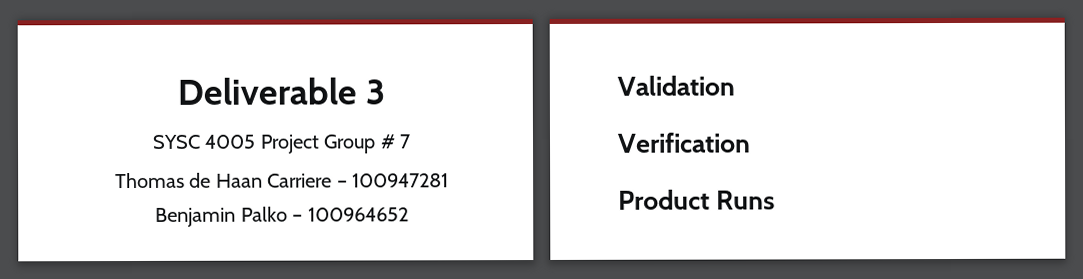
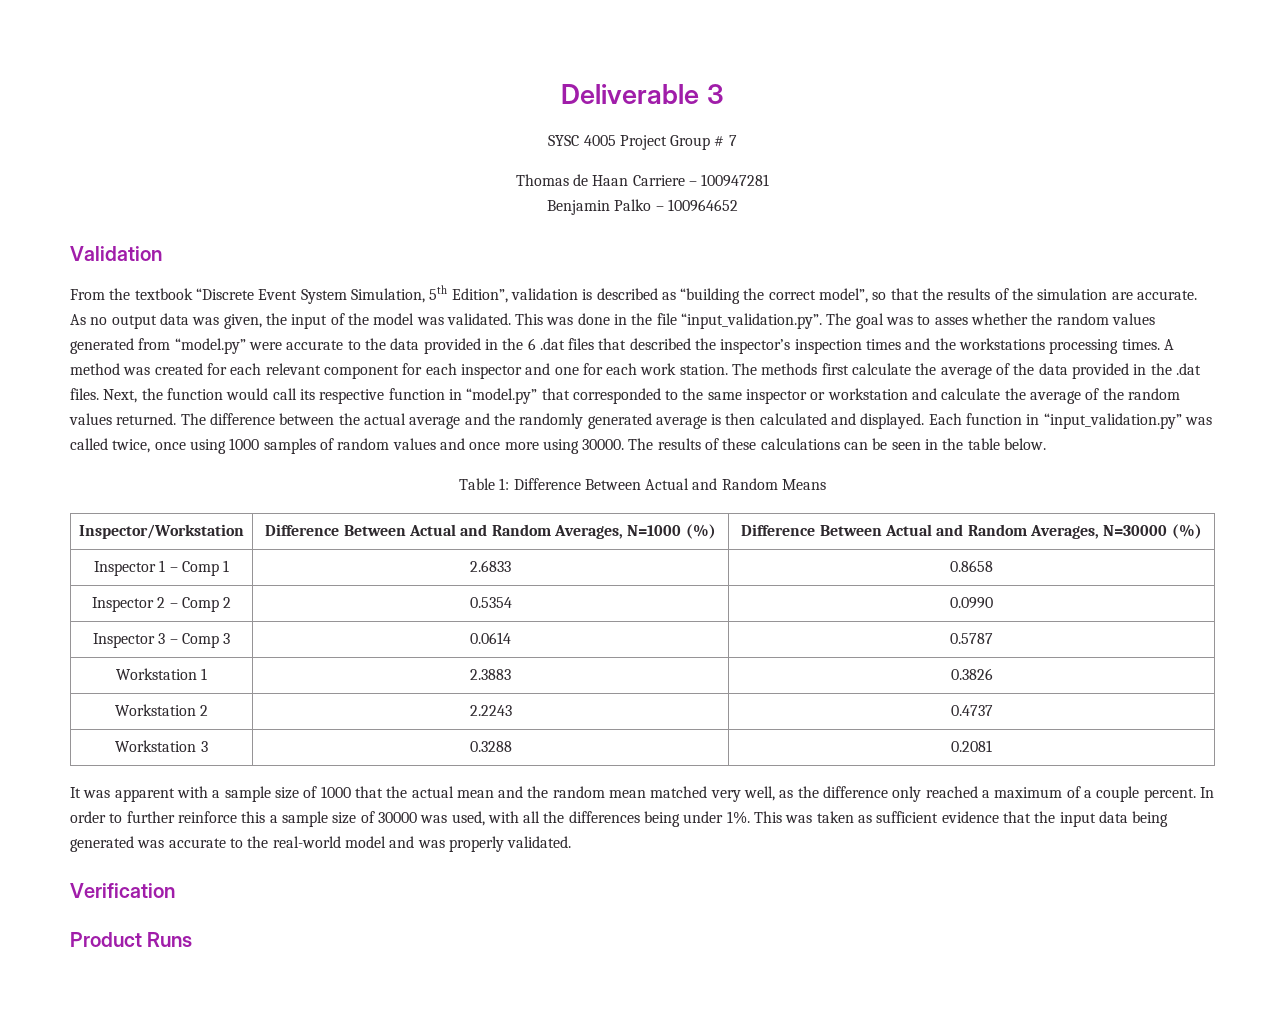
+ From the textbook “Discrete Event System Simulation, 5th Edition”, validation is described as “building the correct model”, so that the results of the simulation are accurate. As no output data was given, the input of the model was validated. This was done in the file “input_validation.py”. The goal was to asses whether the random values generated from “model.py” were accurate to the data provided in the 6 .dat files that described the inspector’s inspection times and the workstations processing times. A method was created for each relevant component for each inspector and one for each work station. The methods first calculate the average of the data provided in the .dat files. Next, the function would call its respective function in “model.py” that corresponded to the same inspector or workstation and calculate the average of the random values returned. The difference between the actual average and the randomly generated average is then calculated and displayed. Each function in “input_validation.py” was called twice, once using 1000 samples of random values and once more using 30000. The results of these calculations can be seen in the table below.
+ Table 1: Difference Between Actual and Random Means
+ Inspector/Workstation | Difference Between Actual and Random Averages, N=1000 (%) | Difference Between Actual and Random Averages, N=30000 (%)
+ Inspector 1 – Comp 1 | 2.6833 | 0.8658
+ Inspector 2 – Comp 2 | 0.5354 | 0.0990
+ Inspector 3 – Comp 3 | 0.0614 | 0.5787
+ Workstation 1 | 2.3883 | 0.3826
+ Workstation 2 | 2.2243 | 0.4737
+ Workstation 3 | 0.3288 | 0.2081
+ It was apparent with a sample size of 1000 that the actual mean and the random mean matched very well, as the difference only reached a maximum of a couple percent. In order to further reinforce this a sample size of 30000 was used, with all the differences being under 1%. This was taken as sufficient evidence that the input data being generated was accurate to the real-world model and was properly validated.

